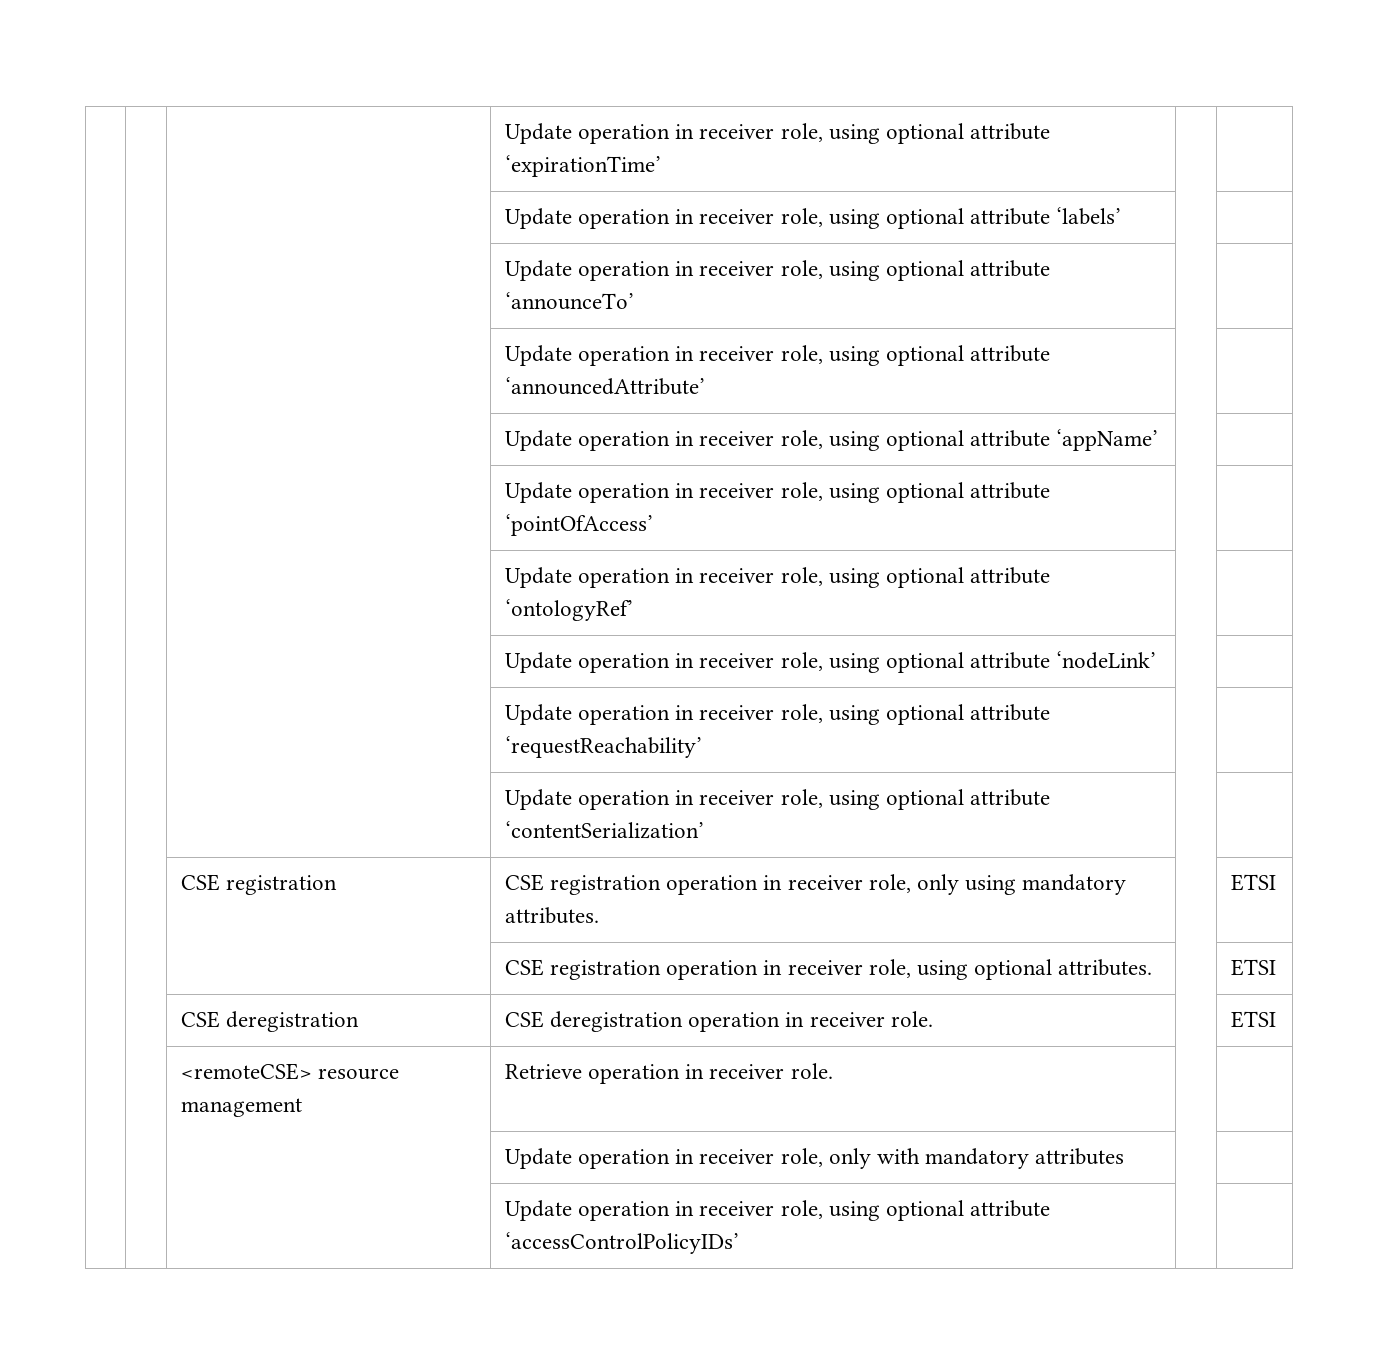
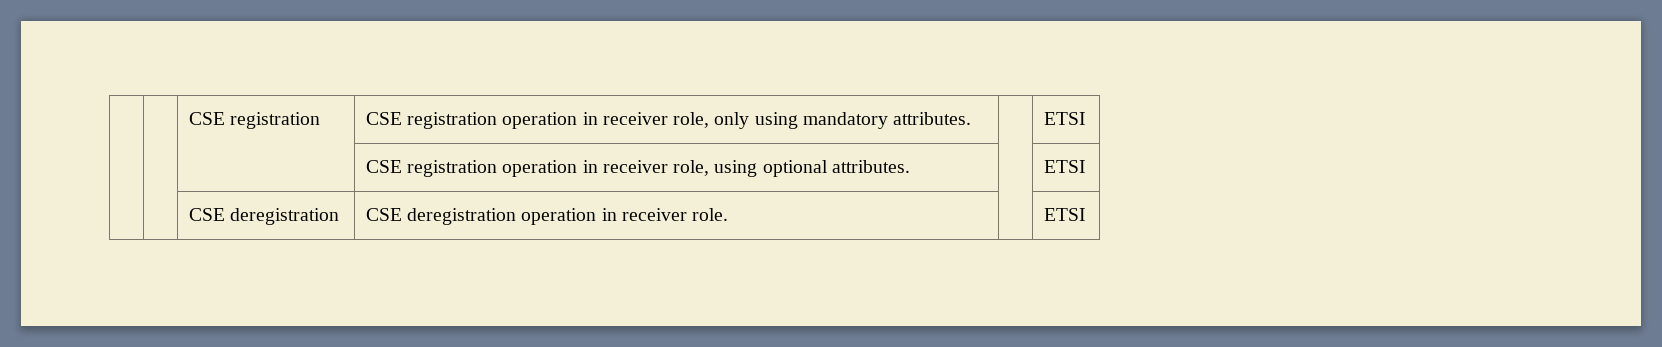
- | | | Update operation in receiver role, using optional attribute ‘expirationTime’ | |
- | | | Update operation in receiver role, using optional attribute ‘labels’ | |
- | | | Update operation in receiver role, using optional attribute ‘announceTo’ | |
- | | | Update operation in receiver role, using optional attribute ‘announcedAttribute’ | |
- | | | Update operation in receiver role, using optional attribute ‘appName’ | |
- | | | Update operation in receiver role, using optional attribute ‘pointOfAccess’ | |
- | | | Update operation in receiver role, using optional attribute ‘ontologyRef’ | |
- | | | Update operation in receiver role, using optional attribute ‘nodeLink’ | |
- | | | Update operation in receiver role, using optional attribute ‘requestReachability’ | |
- | | | Update operation in receiver role, using optional attribute ‘contentSerialization’ | |
- | | <remoteCSE> resource management | Retrieve operation in receiver role. | |
- | | | Update operation in receiver role, only with mandatory attributes | |
- | | | Update operation in receiver role, using optional attribute ‘accessControlPolicyIDs’ | |

